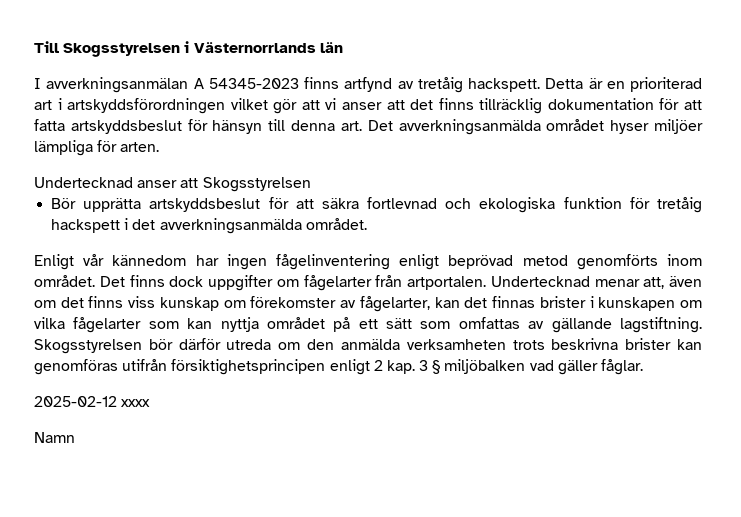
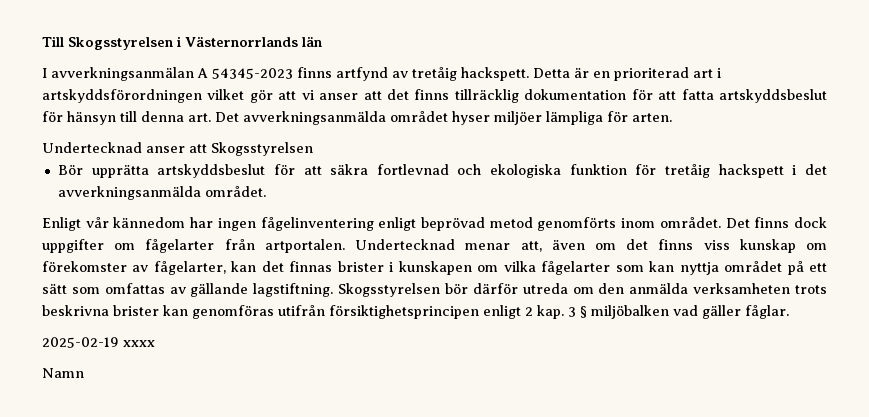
- 2025-02-12 xxxx
+ 2025-02-19 xxxx

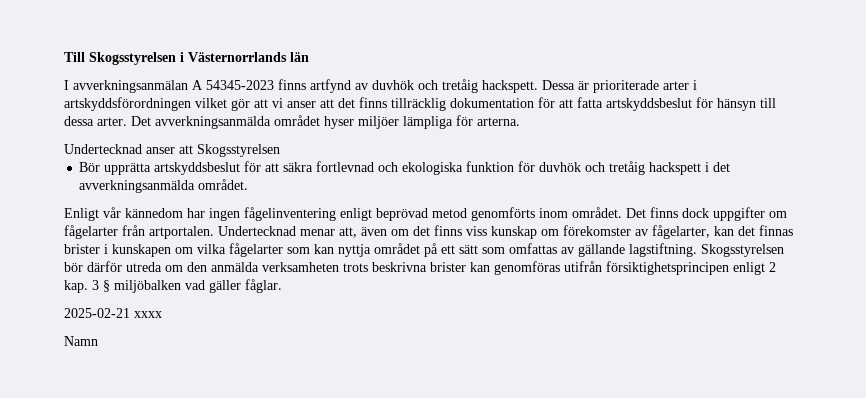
- I avverkningsanmälan A 54345-2023 finns artfynd av tretåig hackspett. Detta är en prioriterad art i artskyddsförordningen vilket gör att vi anser att det finns tillräcklig dokumentation för att fatta artskyddsbeslut för hänsyn till denna art. Det avverkningsanmälda området hyser miljöer lämpliga för arten.
+ I avverkningsanmälan A 54345-2023 finns artfynd av duvhök och tretåig hackspett. Dessa är prioriterade arter i artskyddsförordningen vilket gör att vi anser att det finns tillräcklig dokumentation för att fatta artskyddsbeslut för hänsyn till dessa arter. Det avverkningsanmälda området hyser miljöer lämpliga för arterna.
- Bör upprätta artskyddsbeslut för att säkra fortlevnad och ekologiska funktion för tretåig hackspett i det avverkningsanmälda området.
+ Bör upprätta artskyddsbeslut för att säkra fortlevnad och ekologiska funktion för duvhök och tretåig hackspett i det avverkningsanmälda området.
- 2025-02-19 xxxx
+ 2025-02-21 xxxx

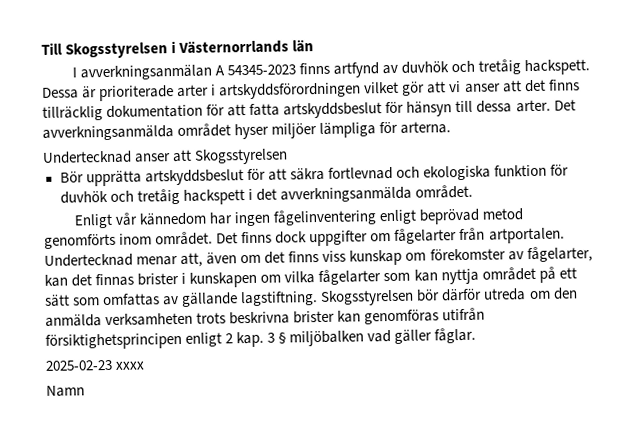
- 2025-02-21 xxxx
+ 2025-02-23 xxxx

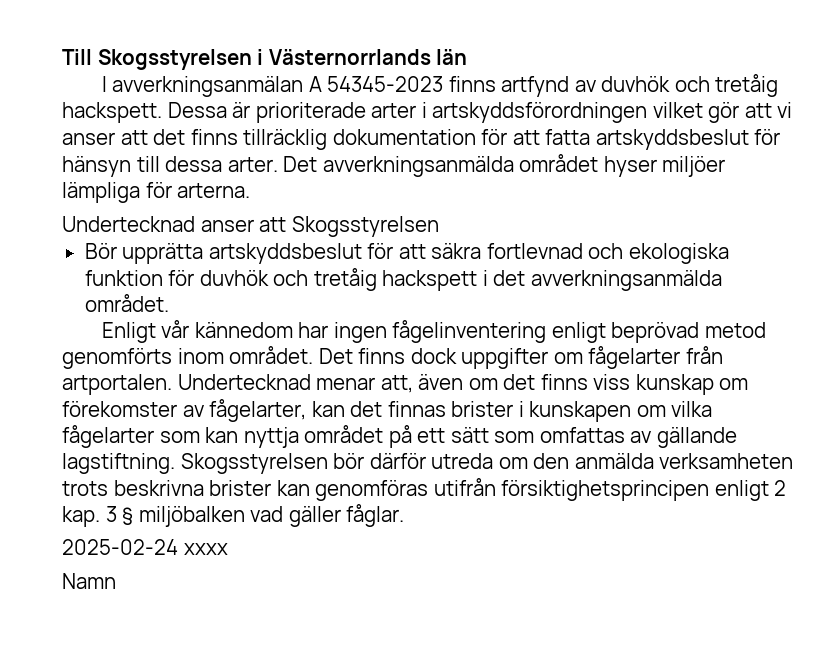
- 2025-02-23 xxxx
+ 2025-02-24 xxxx

